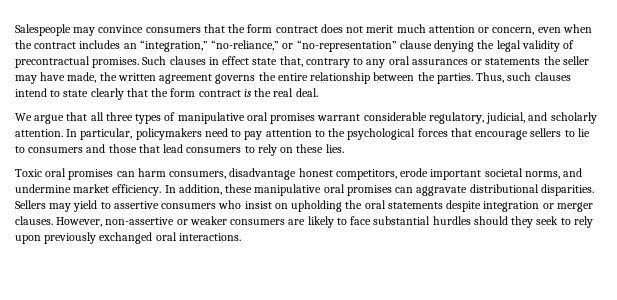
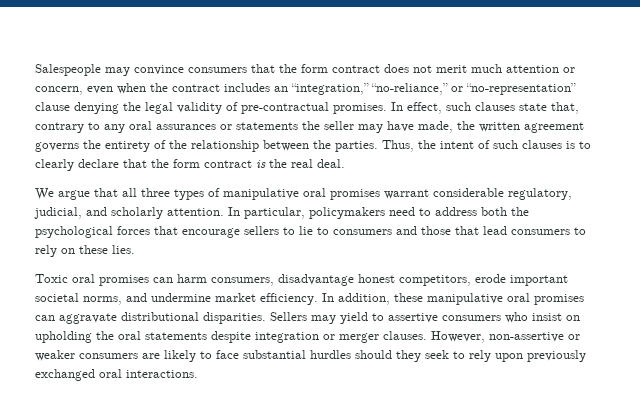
- Salespeople may convince consumers that the form contract does not merit much attention or concern, even when the contract includes an “integration,” “no-reliance,” or “no-representation” clause denying the legal validity of precontractual promises. Such clauses in effect state that, contrary to any oral assurances or statements the seller may have made, the written agreement governs the entire relationship between the parties.
+ Salespeople may convince consumers that the form contract does not merit much attention or concern, even when the contract includes an “integration,” “no-reliance,” or “no-representation” clause denying the legal validity of pre-contractual promises. In effect, such clauses state that, contrary to any oral assurances or statements the seller may have made, the written agreement governs the entirety of the relationship between the parties.
- Thus, such clauses intend to state clearly that the form contract is the real deal.
+ Thus, the intent of such clauses is to clearly declare that the form contract is the real deal.
- In particular, policymakers need to pay attention to the psychological forces that encourage sellers to lie to consumers and those that lead consumers to rely on these lies.
+ In particular, policymakers need to address both the psychological forces that encourage sellers to lie to consumers and those that lead consumers to rely on these lies.

